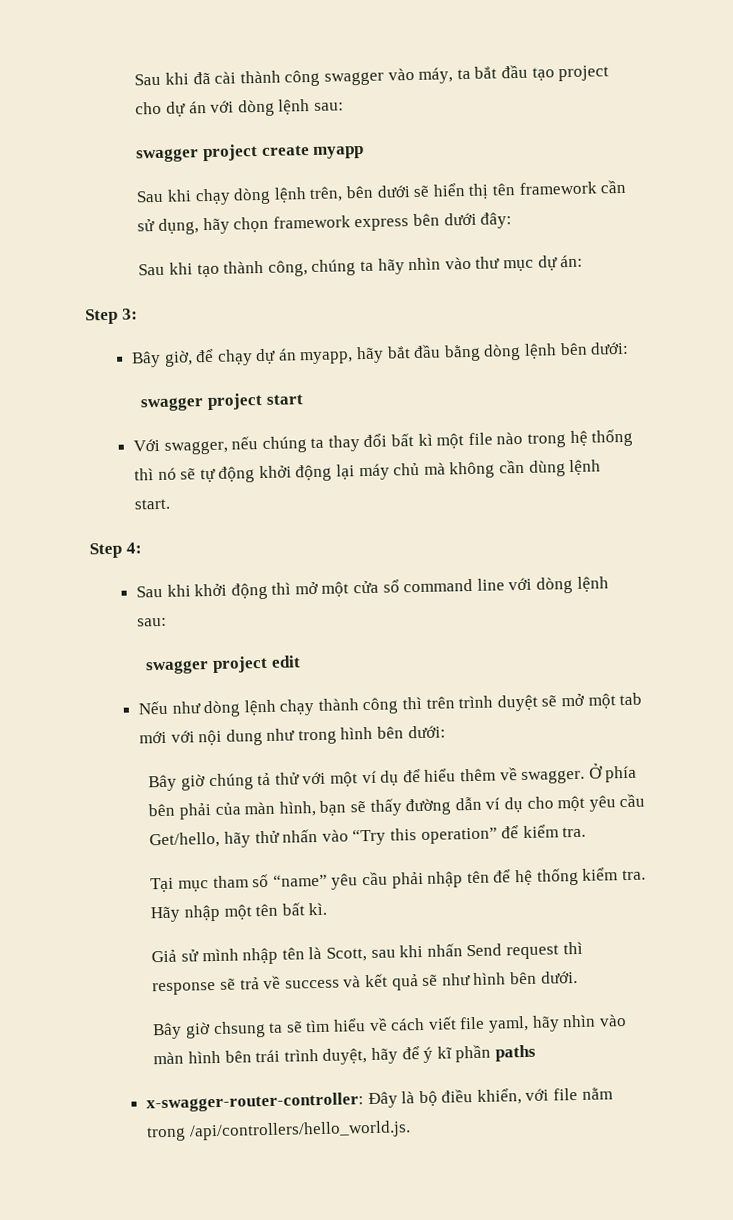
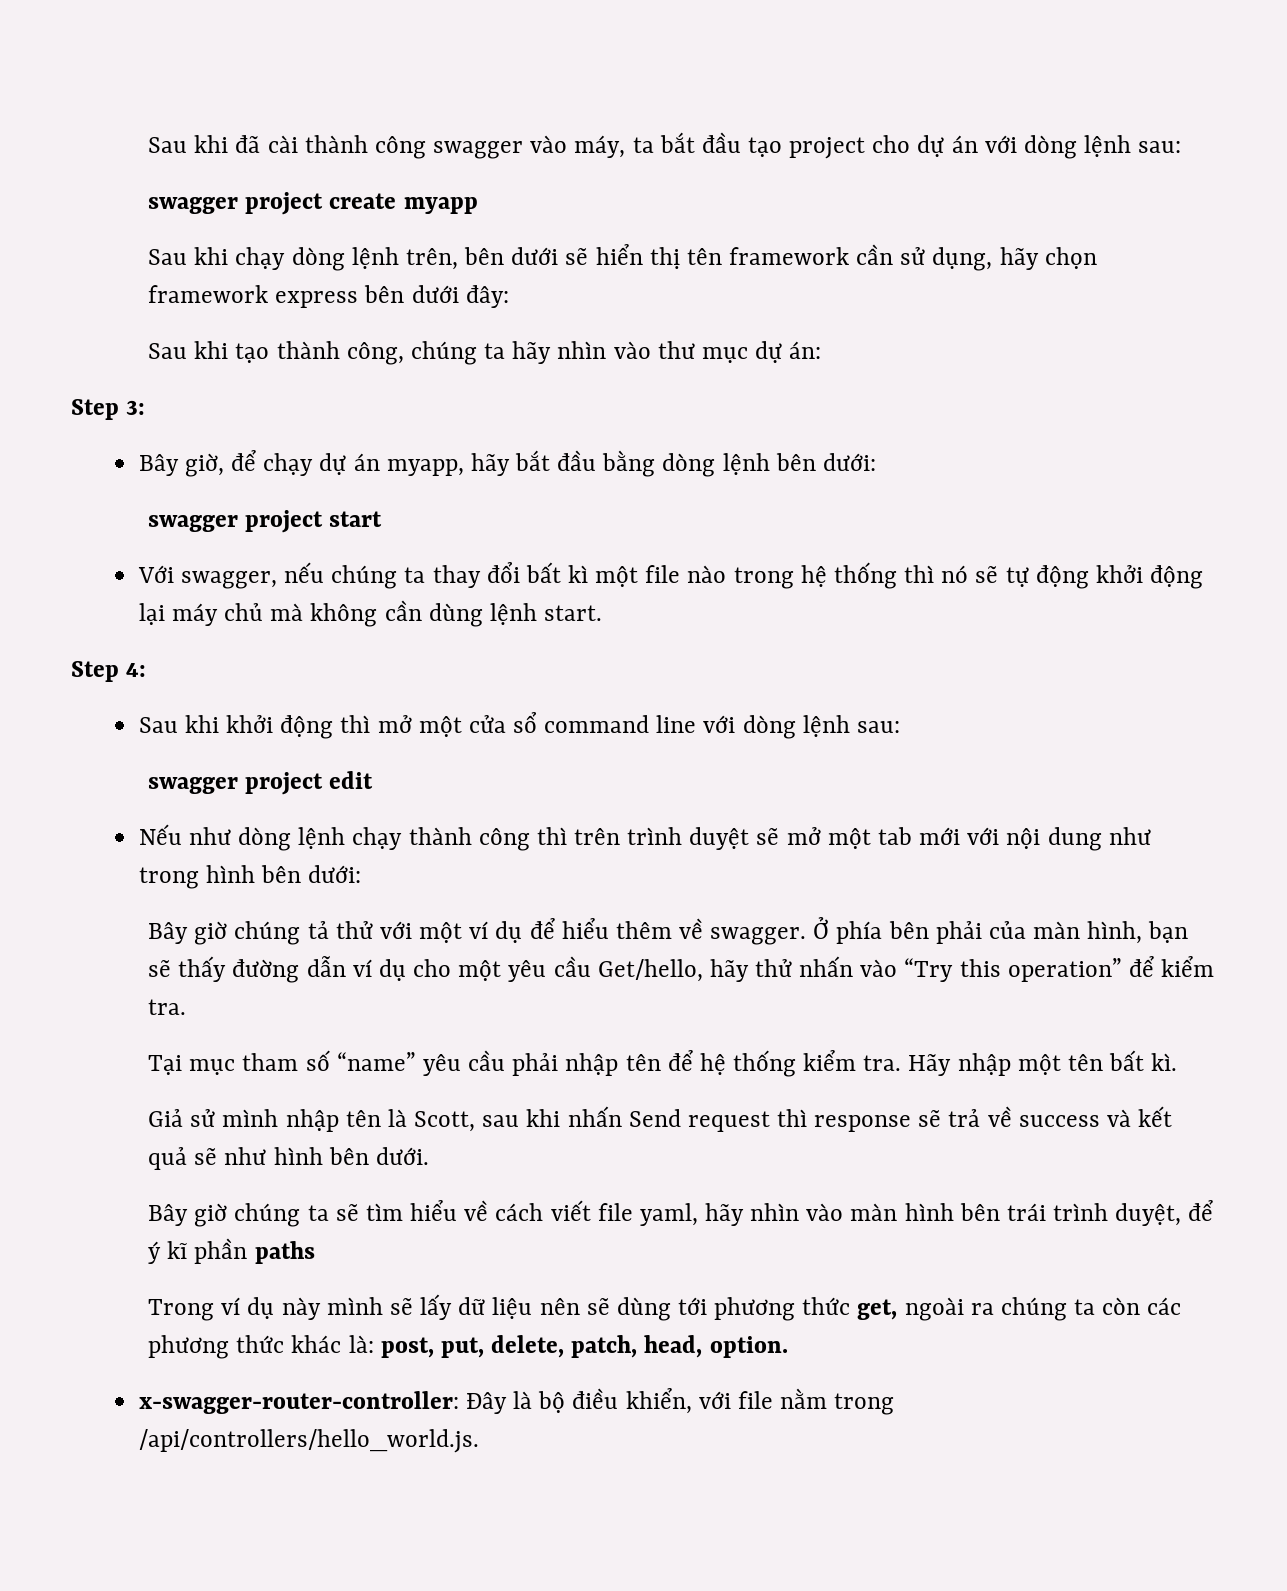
- Bây giờ chsung ta sẽ tìm hiểu về cách viết file yaml, hãy nhìn vào màn hình bên trái trình duyệt, hãy để ý kĩ phần paths
+ Bây giờ chúng ta sẽ tìm hiểu về cách viết file yaml, hãy nhìn vào màn hình bên trái trình duyệt, để ý kĩ phần paths
+ Trong ví dụ này mình sẽ lấy dữ liệu nên sẽ dùng tới phương thức get, ngoài ra chúng ta còn các phương thức khác là: post, put, delete, patch, head, option.

